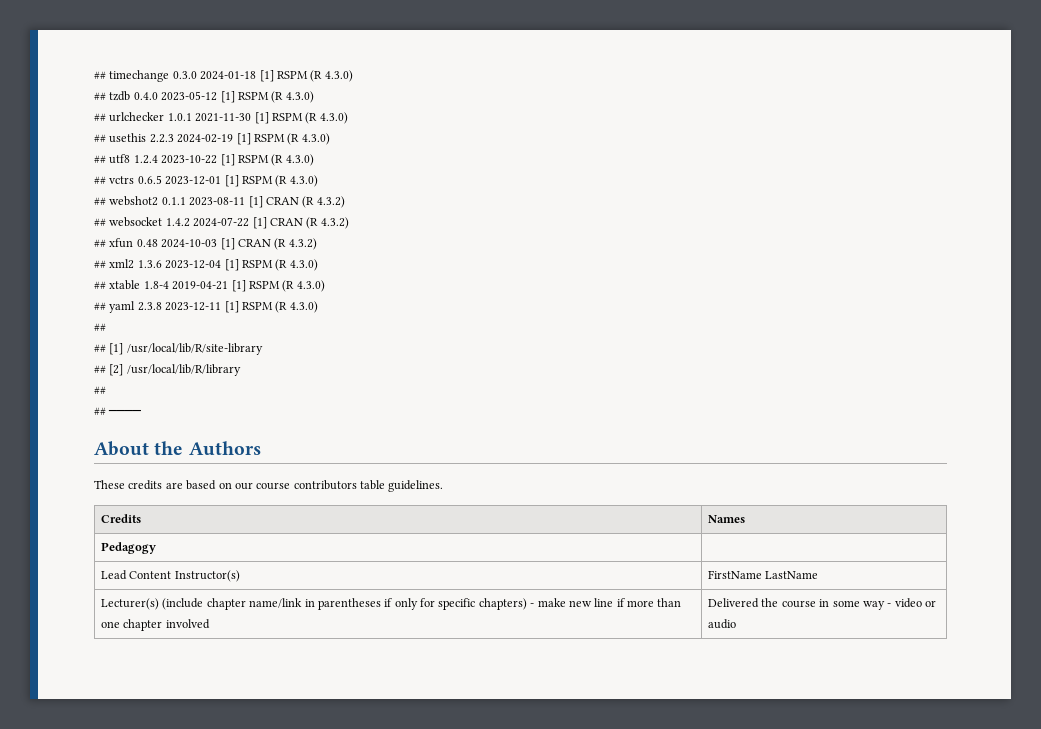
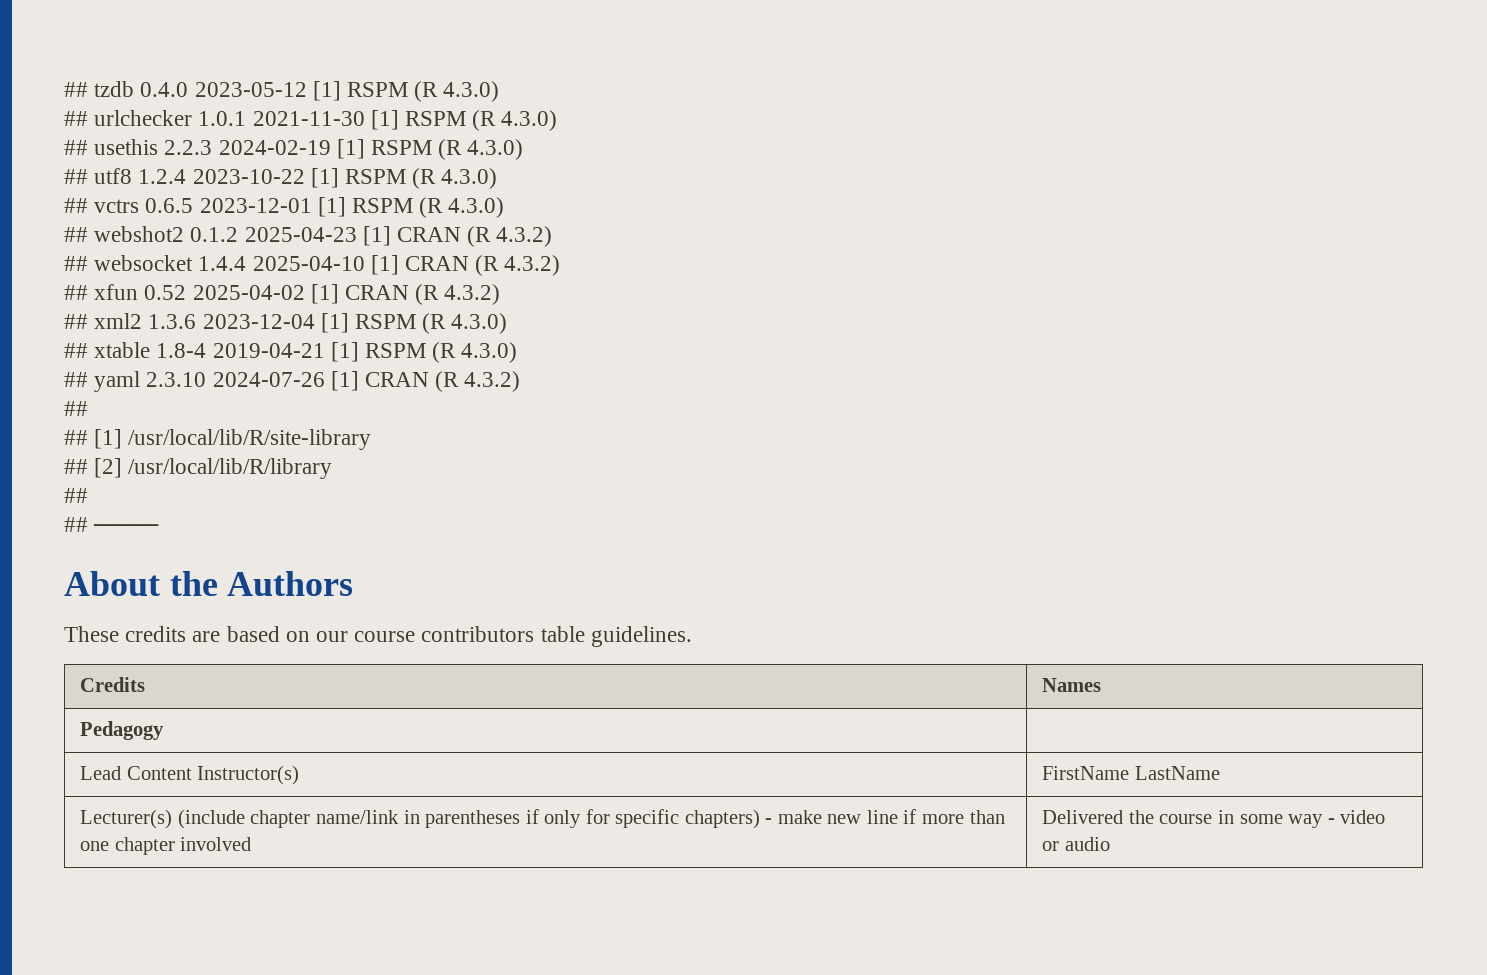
- ## timechange 0.3.0 2024-01-18 [1] RSPM (R 4.3.0)
- ## webshot2 0.1.1 2023-08-11 [1] CRAN (R 4.3.2)
+ ## webshot2 0.1.2 2025-04-23 [1] CRAN (R 4.3.2)
- ## websocket 1.4.2 2024-07-22 [1] CRAN (R 4.3.2)
+ ## websocket 1.4.4 2025-04-10 [1] CRAN (R 4.3.2)
- ## xfun 0.48 2024-10-03 [1] CRAN (R 4.3.2)
+ ## xfun 0.52 2025-04-02 [1] CRAN (R 4.3.2)
- ## yaml 2.3.8 2023-12-11 [1] RSPM (R 4.3.0)
+ ## yaml 2.3.10 2024-07-26 [1] CRAN (R 4.3.2)

